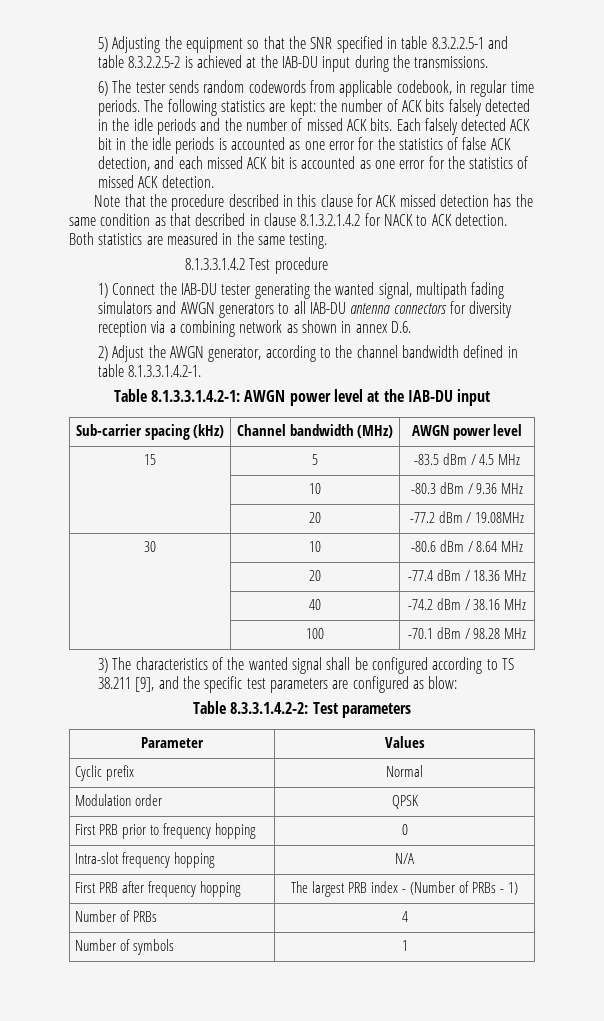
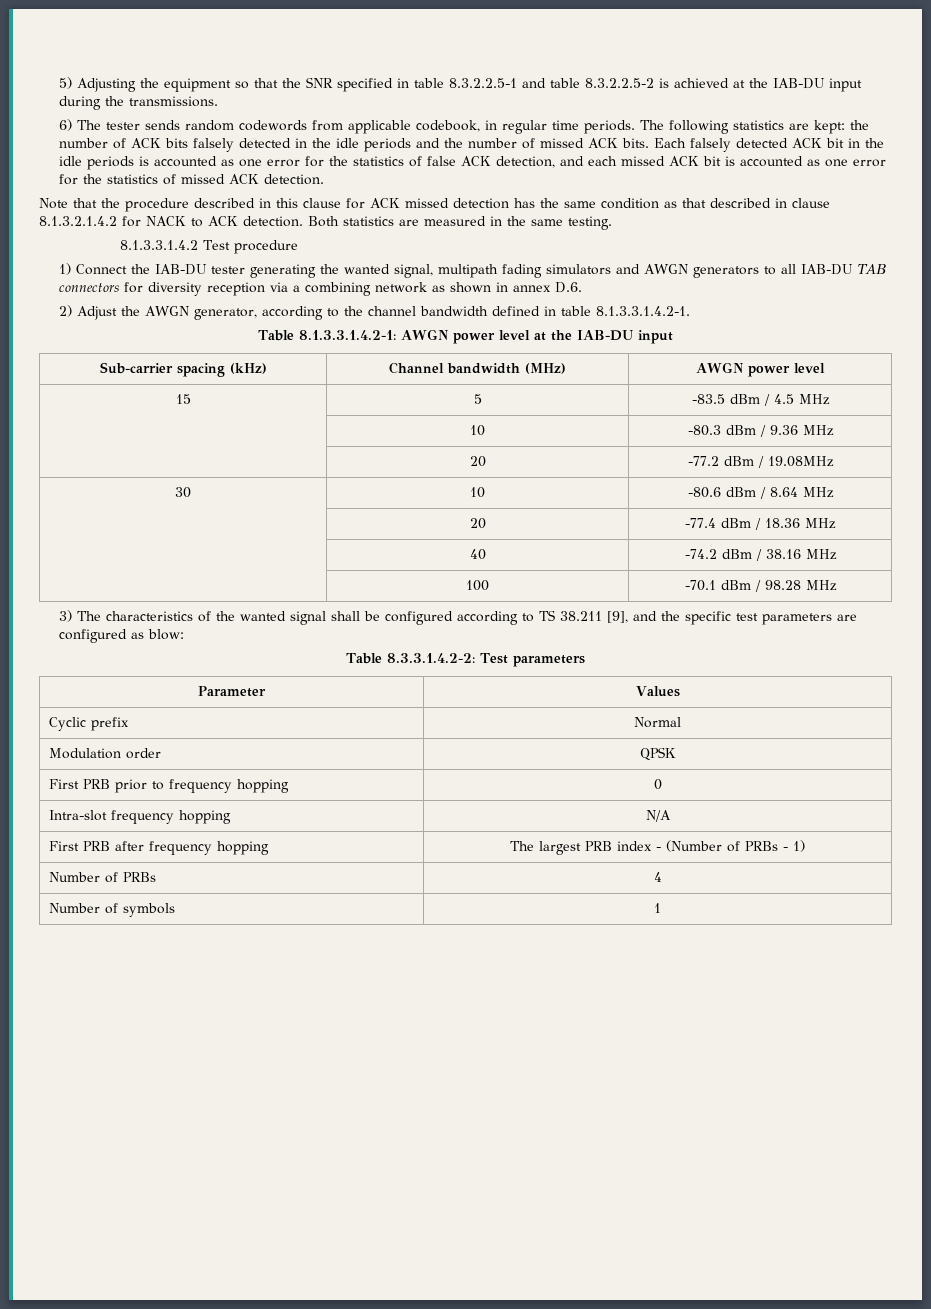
- 1) Connect the IAB-DU tester generating the wanted signal, multipath fading simulators and AWGN generators to all IAB-DU antenna connectors for diversity reception via a combining network as shown in annex D.6.
+ 1) Connect the IAB-DU tester generating the wanted signal, multipath fading simulators and AWGN generators to all IAB-DU TAB connectors for diversity reception via a combining network as shown in annex D.6.

